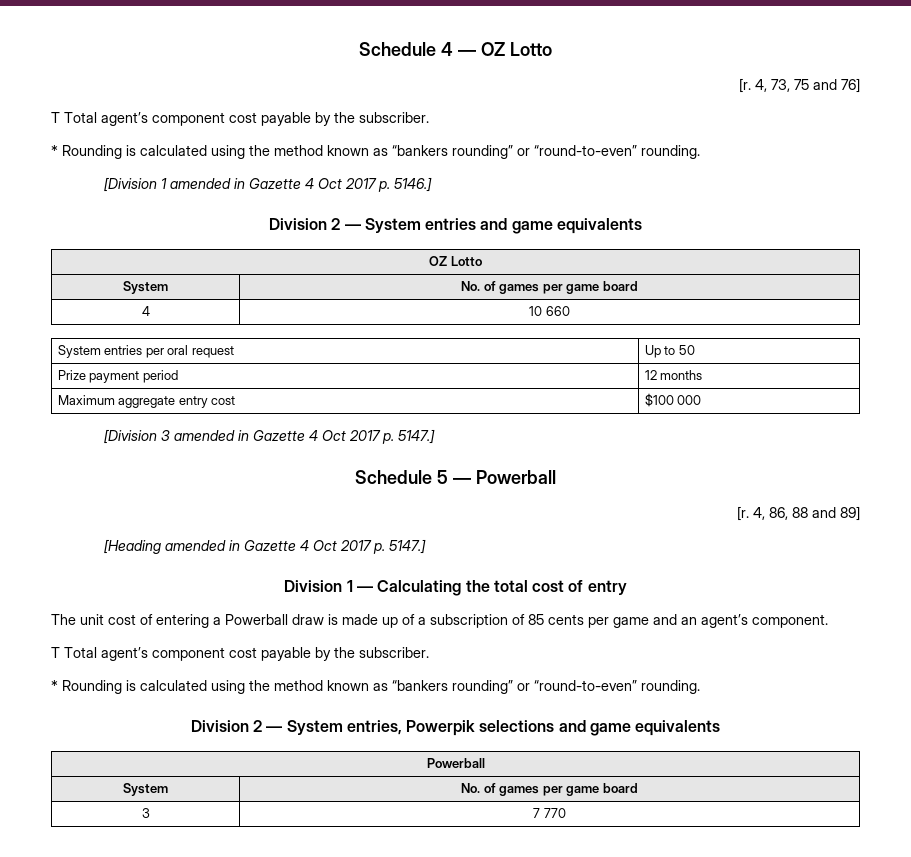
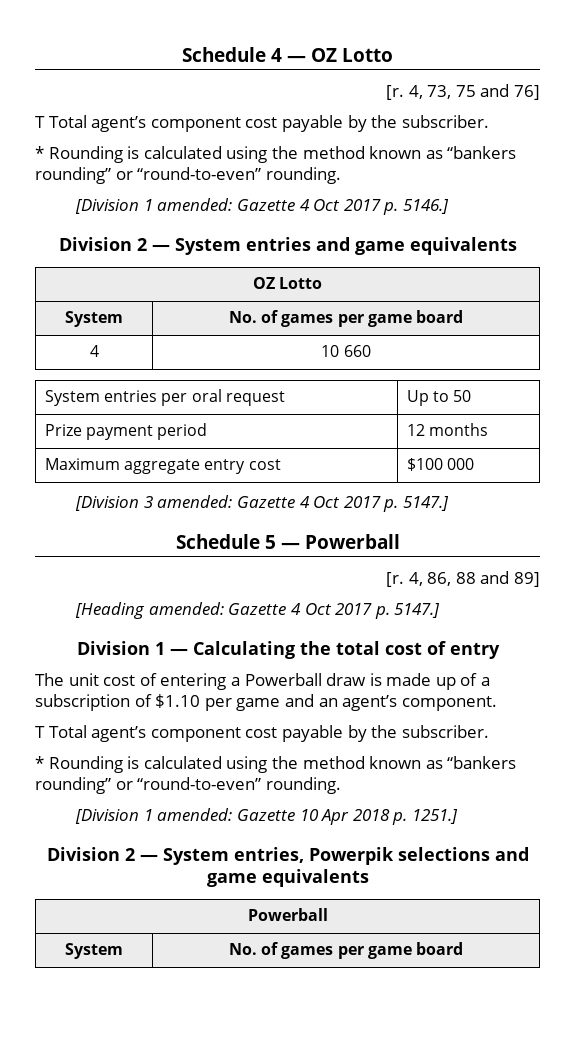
- [Division 1 amended in Gazette 4 Oct 2017 p. 5146.]
+ [Division 1 amended: Gazette 4 Oct 2017 p. 5146.]
- [Division 3 amended in Gazette 4 Oct 2017 p. 5147.]
+ [Division 3 amended: Gazette 4 Oct 2017 p. 5147.]
- [Heading amended in Gazette 4 Oct 2017 p. 5147.]
+ [Heading amended: Gazette 4 Oct 2017 p. 5147.]
- The unit cost of entering a Powerball draw is made up of a subscription of 85 cents per game and an agent’s component.
+ The unit cost of entering a Powerball draw is made up of a subscription of $1.10 per game and an agent’s component.
+ [Division 1 amended: Gazette 10 Apr 2018 p. 1251.]
- 3 | 7 770

